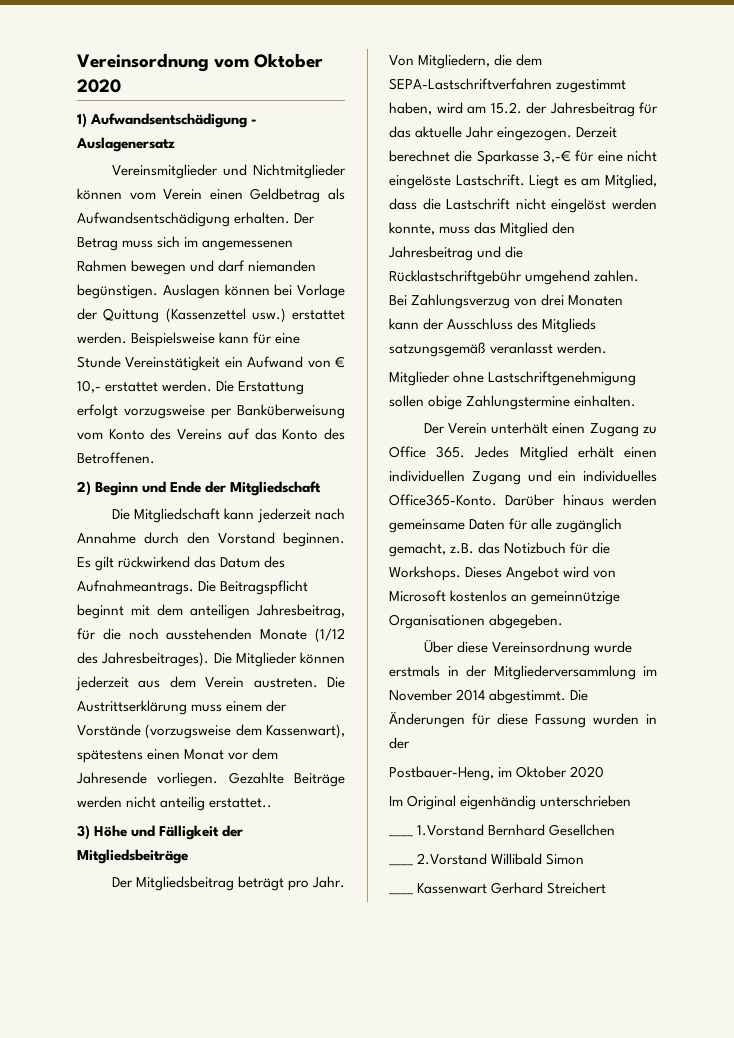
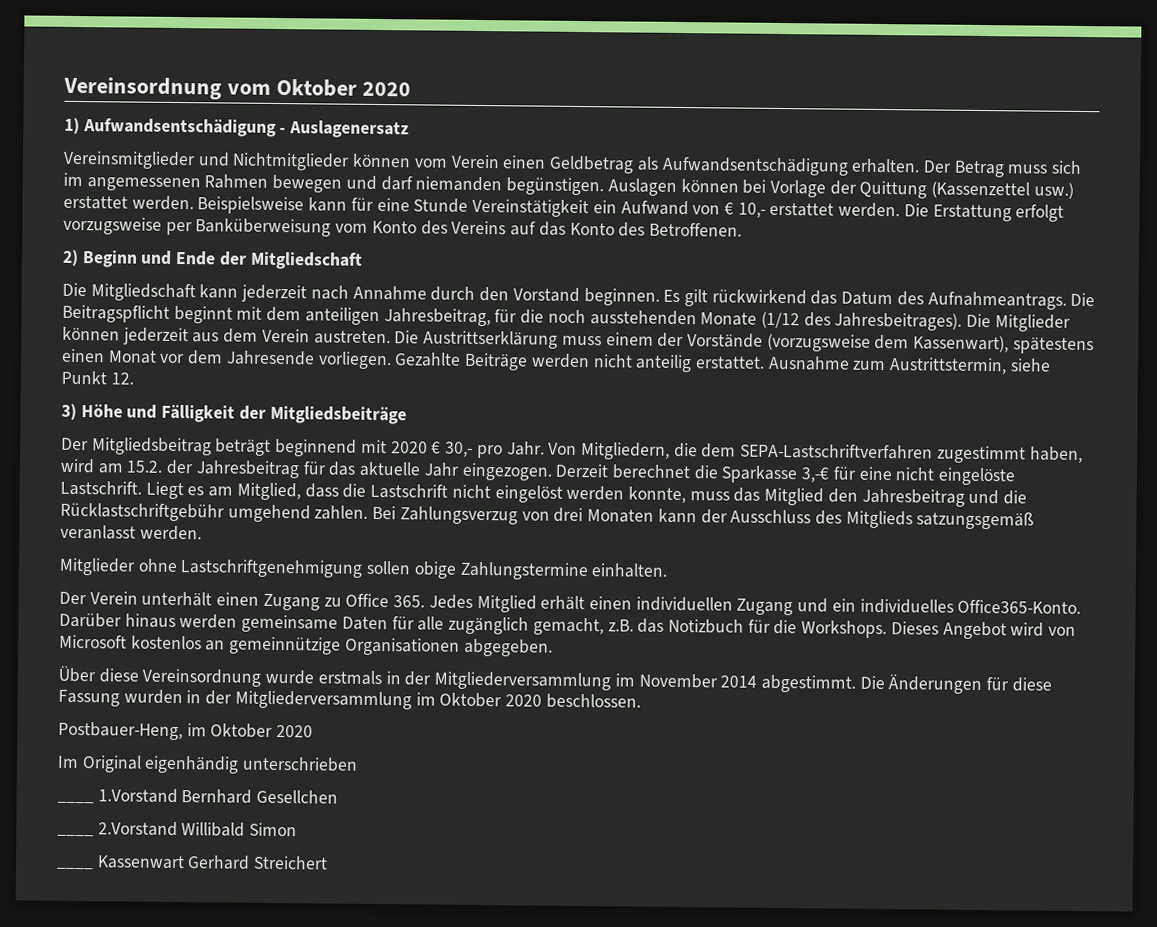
- Gezahlte Beiträge werden nicht anteilig erstattet..
+ Gezahlte Beiträge werden nicht anteilig erstattet. Ausnahme zum Austrittstermin, siehe Punkt 12.
- Der Mitgliedsbeitrag beträgt pro Jahr.
+ Der Mitgliedsbeitrag beträgt beginnend mit 2020 € 30,- pro Jahr.
- Die Änderungen für diese Fassung wurden in der
+ Die Änderungen für diese Fassung wurden in der Mitgliederversammlung im Oktober 2020 beschlossen.

